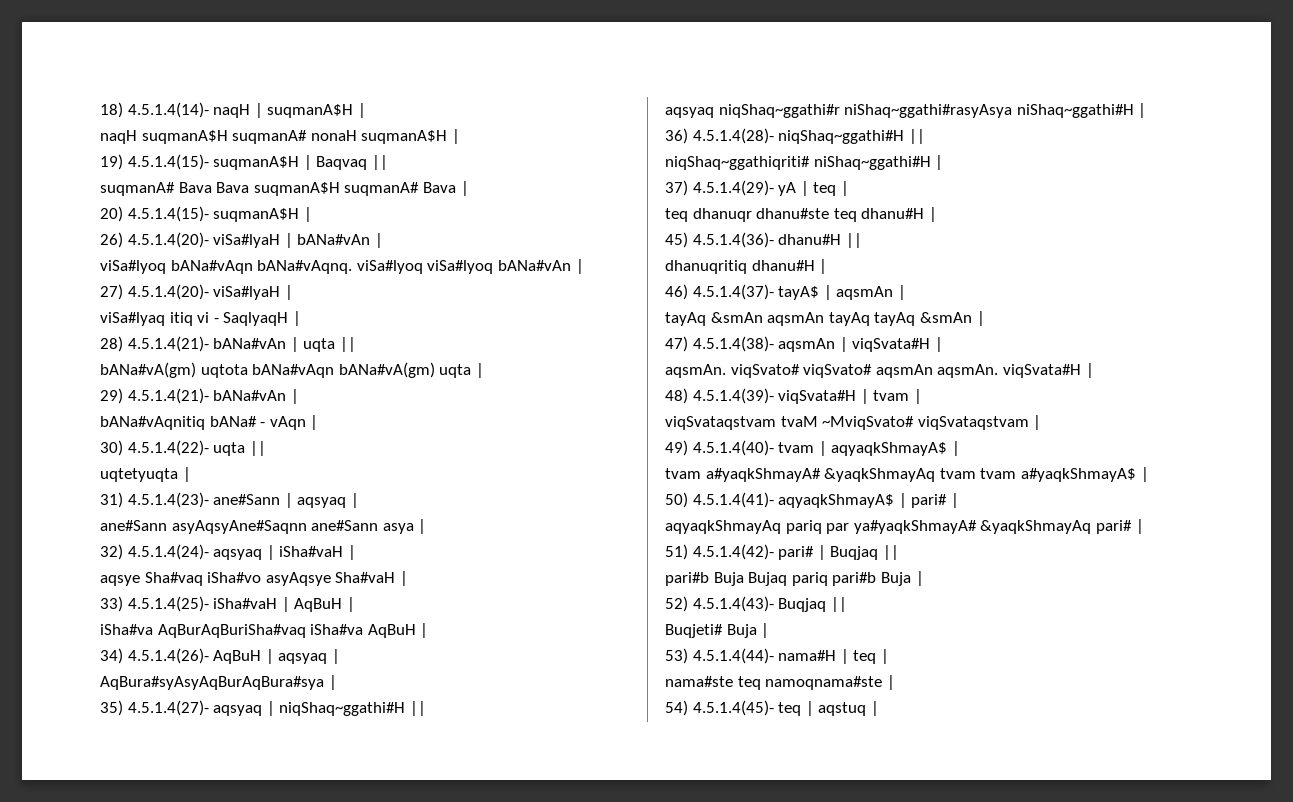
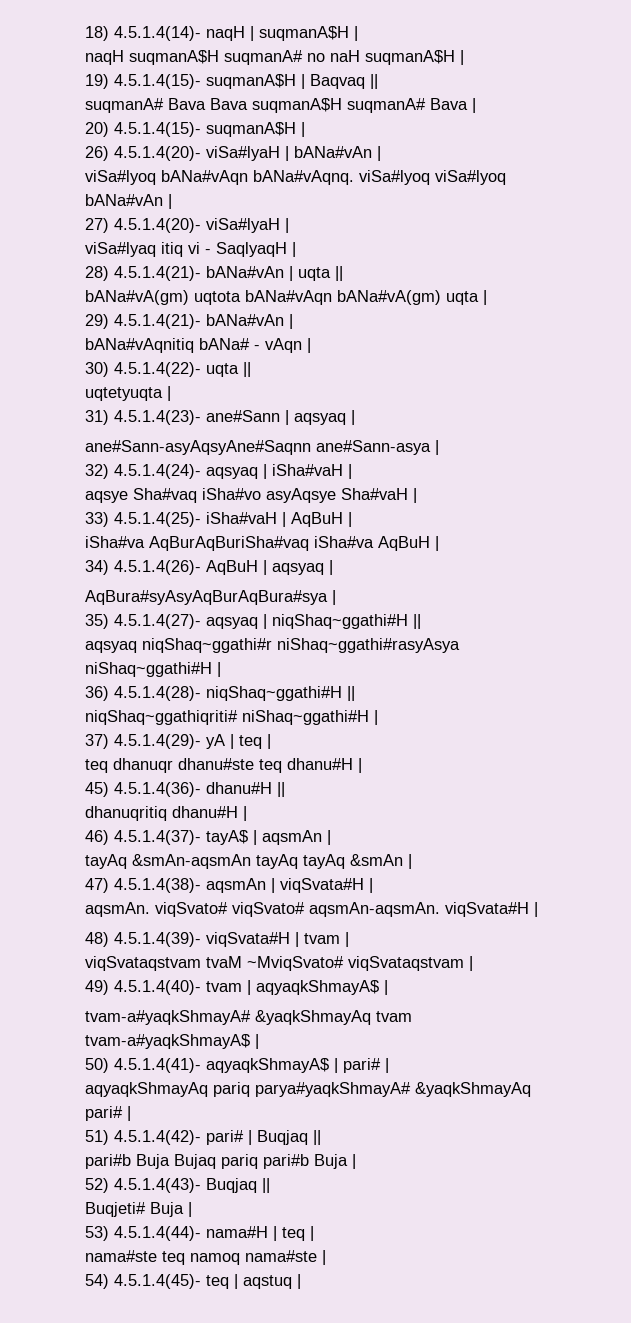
- naqH suqmanA$H suqmanA# nonaH suqmanA$H |
+ naqH suqmanA$H suqmanA# no naH suqmanA$H |
- ane#Sann asyAqsyAne#Saqnn ane#Sann asya |
+ ane#Sann-asyAqsyAne#Saqnn ane#Sann-asya |
- tayAq &smAn aqsmAn tayAq tayAq &smAn |
+ tayAq &smAn-aqsmAn tayAq tayAq &smAn |
- aqsmAn. viqSvato# viqSvato# aqsmAn aqsmAn. viqSvata#H |
+ aqsmAn. viqSvato# viqSvato# aqsmAn-aqsmAn. viqSvata#H |
- tvam a#yaqkShmayA# &yaqkShmayAq tvam tvam a#yaqkShmayA$ |
+ tvam-a#yaqkShmayA# &yaqkShmayAq tvam tvam-a#yaqkShmayA$ |
- aqyaqkShmayAq pariq par ya#yaqkShmayA# &yaqkShmayAq pari# |
+ aqyaqkShmayAq pariq parya#yaqkShmayA# &yaqkShmayAq pari# |
- nama#ste teq namoqnama#ste |
+ nama#ste teq namoq nama#ste |

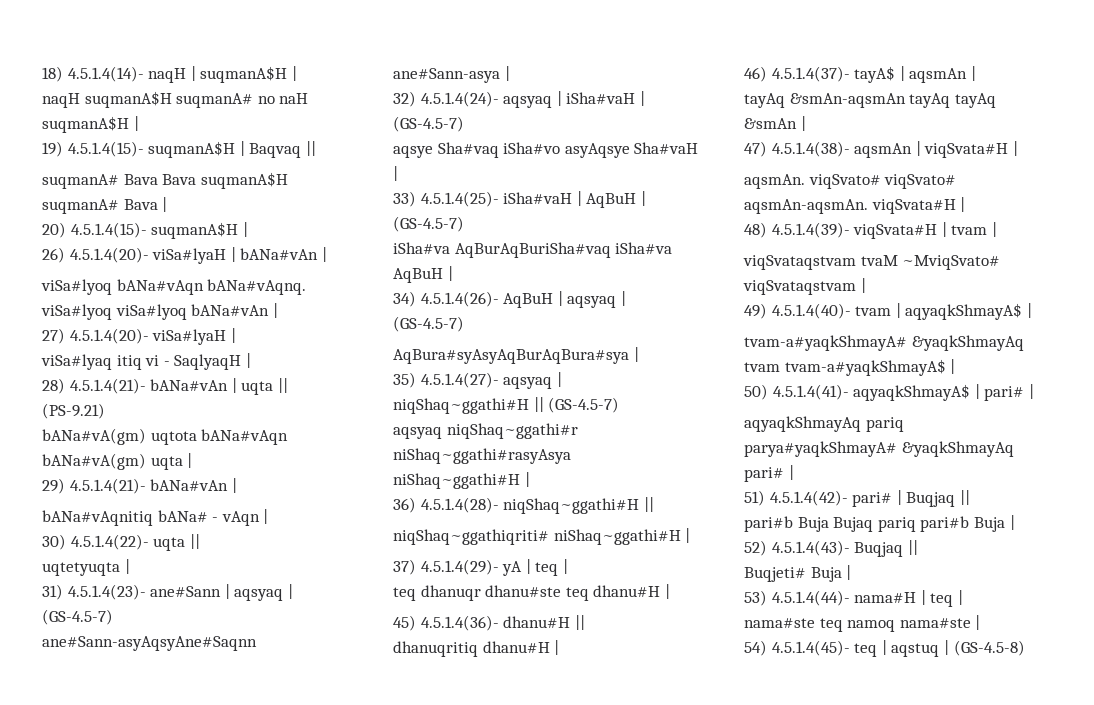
- 28) 4.5.1.4(21)- bANa#vAn | uqta ||
+ 28) 4.5.1.4(21)- bANa#vAn | uqta || (PS-9.21)
- 31) 4.5.1.4(23)- ane#Sann | aqsyaq |
+ 31) 4.5.1.4(23)- ane#Sann | aqsyaq | (GS-4.5-7)
- 32) 4.5.1.4(24)- aqsyaq | iSha#vaH |
+ 32) 4.5.1.4(24)- aqsyaq | iSha#vaH | (GS-4.5-7)
- 33) 4.5.1.4(25)- iSha#vaH | AqBuH |
+ 33) 4.5.1.4(25)- iSha#vaH | AqBuH | (GS-4.5-7)
- 34) 4.5.1.4(26)- AqBuH | aqsyaq |
+ 34) 4.5.1.4(26)- AqBuH | aqsyaq | (GS-4.5-7)
- 35) 4.5.1.4(27)- aqsyaq | niqShaq~ggathi#H ||
+ 35) 4.5.1.4(27)- aqsyaq | niqShaq~ggathi#H || (GS-4.5-7)
- 54) 4.5.1.4(45)- teq | aqstuq |
+ 54) 4.5.1.4(45)- teq | aqstuq | (GS-4.5-8)

